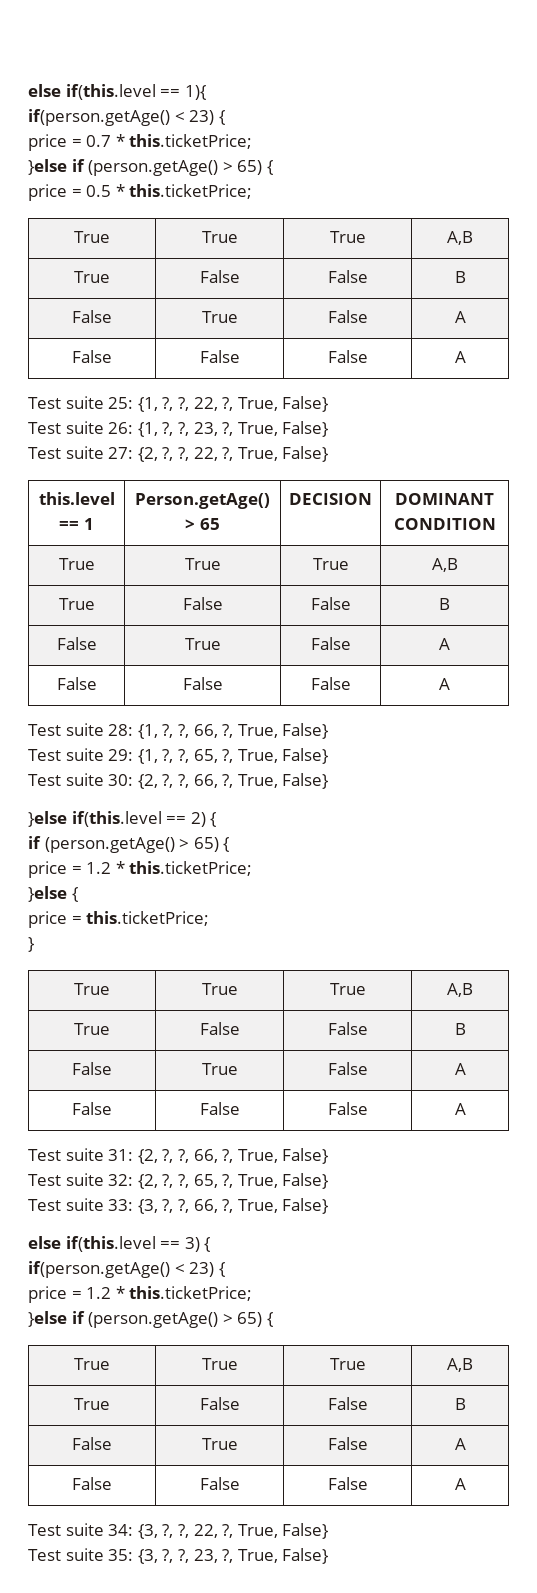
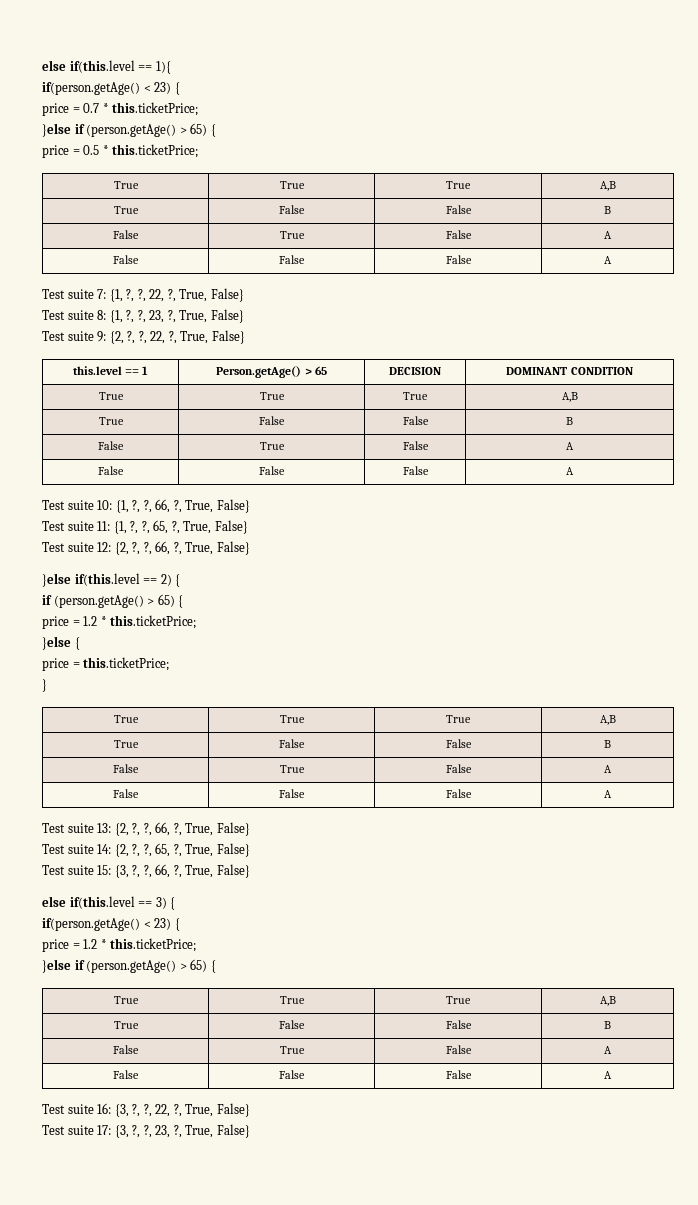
- Test suite 25: {1, ?, ?, 22, ?, True, False}
+ Test suite 7: {1, ?, ?, 22, ?, True, False}
- Test suite 26: {1, ?, ?, 23, ?, True, False}
+ Test suite 8: {1, ?, ?, 23, ?, True, False}
- Test suite 27: {2, ?, ?, 22, ?, True, False}
+ Test suite 9: {2, ?, ?, 22, ?, True, False}
- Test suite 28: {1, ?, ?, 66, ?, True, False}
+ Test suite 10: {1, ?, ?, 66, ?, True, False}
- Test suite 29: {1, ?, ?, 65, ?, True, False}
+ Test suite 11: {1, ?, ?, 65, ?, True, False}
- Test suite 30: {2, ?, ?, 66, ?, True, False}
+ Test suite 12: {2, ?, ?, 66, ?, True, False}
- Test suite 31: {2, ?, ?, 66, ?, True, False}
+ Test suite 13: {2, ?, ?, 66, ?, True, False}
- Test suite 32: {2, ?, ?, 65, ?, True, False}
+ Test suite 14: {2, ?, ?, 65, ?, True, False}
- Test suite 33: {3, ?, ?, 66, ?, True, False}
+ Test suite 15: {3, ?, ?, 66, ?, True, False}
- Test suite 34: {3, ?, ?, 22, ?, True, False}
+ Test suite 16: {3, ?, ?, 22, ?, True, False}
- Test suite 35: {3, ?, ?, 23, ?, True, False}
+ Test suite 17: {3, ?, ?, 23, ?, True, False}

